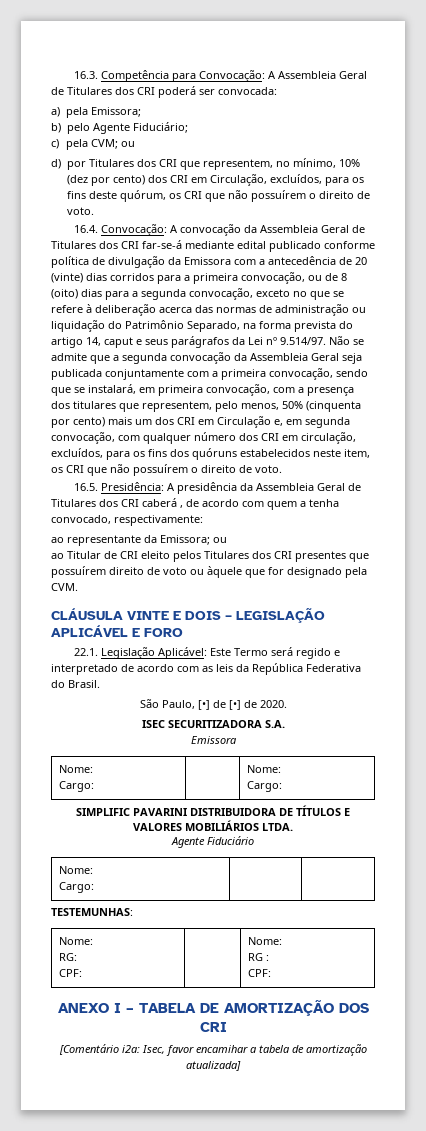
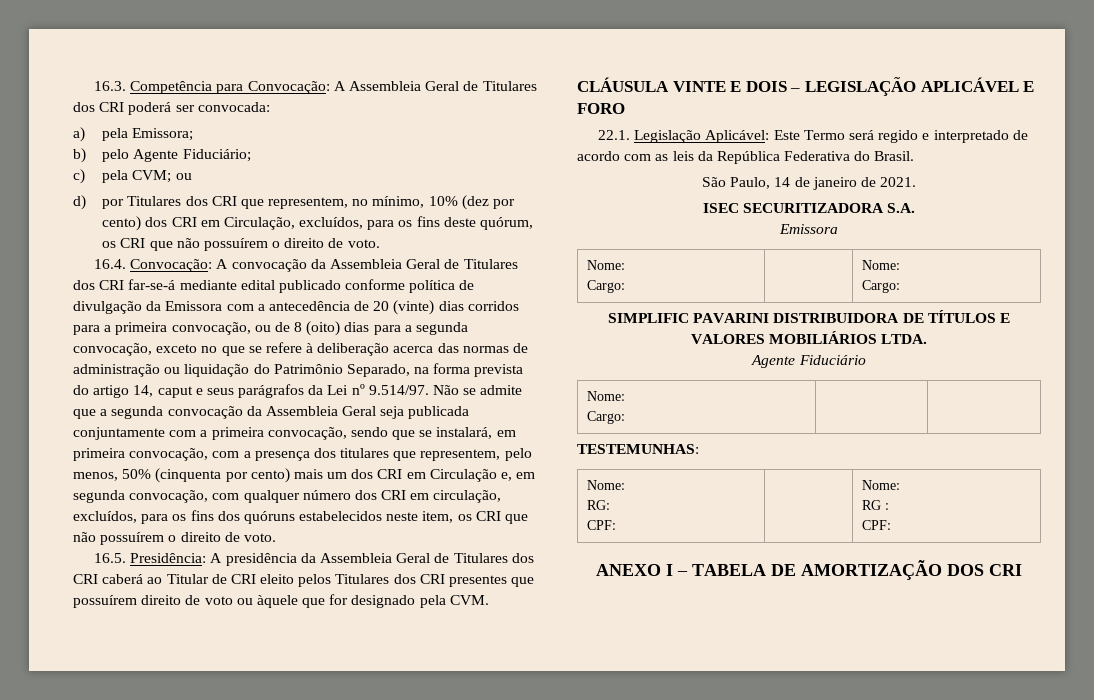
- 16.5. Presidência: A presidência da Assembleia Geral de Titulares dos CRI caberá , de acordo com quem a tenha convocado, respectivamente:
- ao representante da Emissora; ou
- ao Titular de CRI eleito pelos Titulares dos CRI presentes que possuírem direito de voto ou àquele que for designado pela CVM.
+ 16.5. Presidência: A presidência da Assembleia Geral de Titulares dos CRI caberá ao Titular de CRI eleito pelos Titulares dos CRI presentes que possuírem direito de voto ou àquele que for designado pela CVM.
- São Paulo, [•] de [•] de 2020.
+ São Paulo, 14 de janeiro de 2021.
- [Comentário i2a: Isec, favor encamihar a tabela de amortização atualizada]

